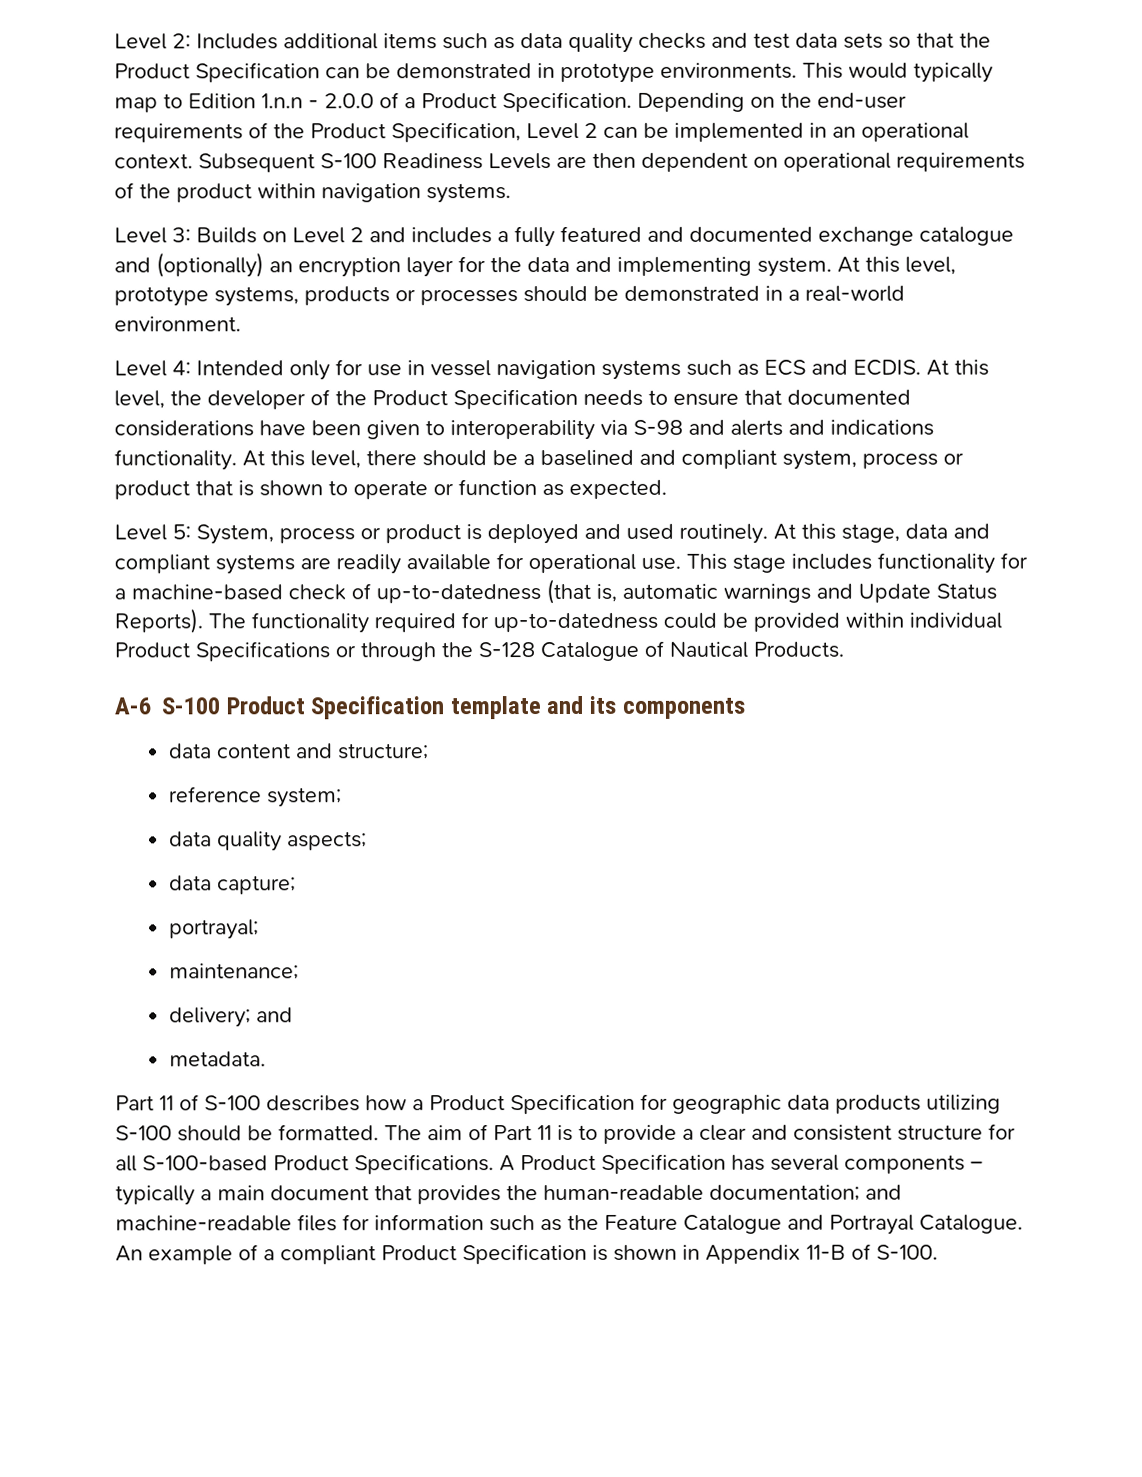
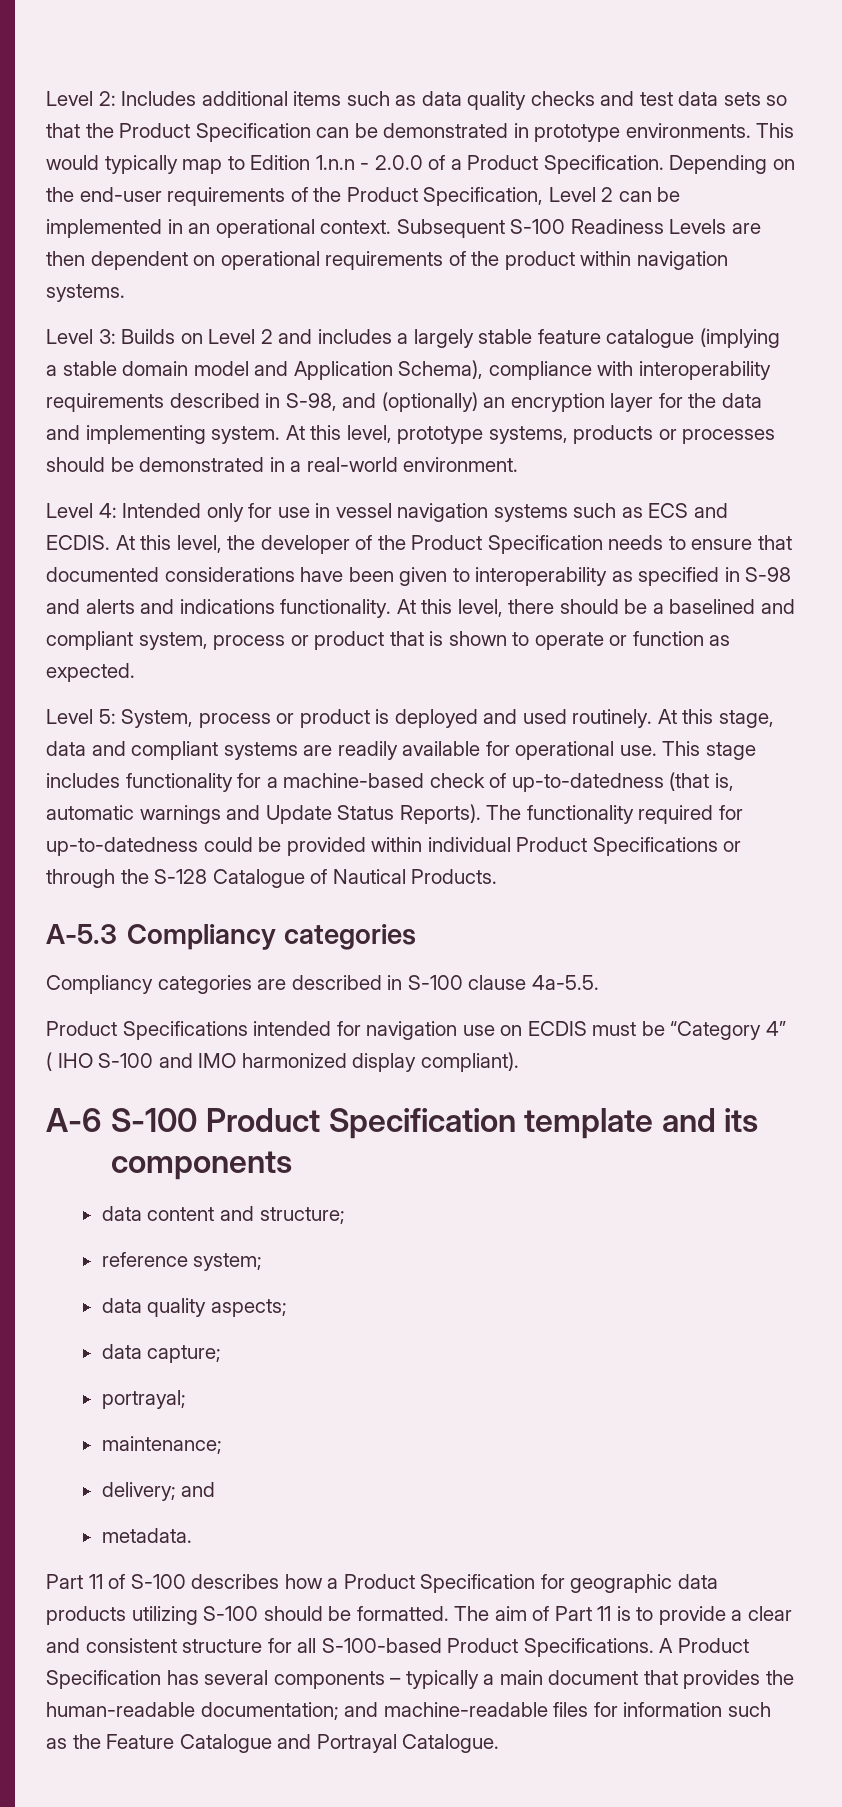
- Level 3: Builds on Level 2 and includes a fully featured and documented exchange catalogue and (optionally) an encryption layer for the data and implementing system.
+ Level 3: Builds on Level 2 and includes a largely stable feature catalogue (implying a stable domain model and Application Schema), compliance with interoperability requirements described in S-98, and (optionally) an encryption layer for the data and implementing system.
- At this level, the developer of the Product Specification needs to ensure that documented considerations have been given to interoperability via S-98 and alerts and indications functionality.
+ At this level, the developer of the Product Specification needs to ensure that documented considerations have been given to interoperability as specified in S-98 and alerts and indications functionality.
+ A-5.3 Compliancy categories
+ Compliancy categories are described in S-100 clause 4a-5.5.
+ Product Specifications intended for navigation use on ECDIS must be “Category 4” ( IHO S-100 and IMO harmonized display compliant).
- An example of a compliant Product Specification is shown in Appendix 11-B of S-100.

